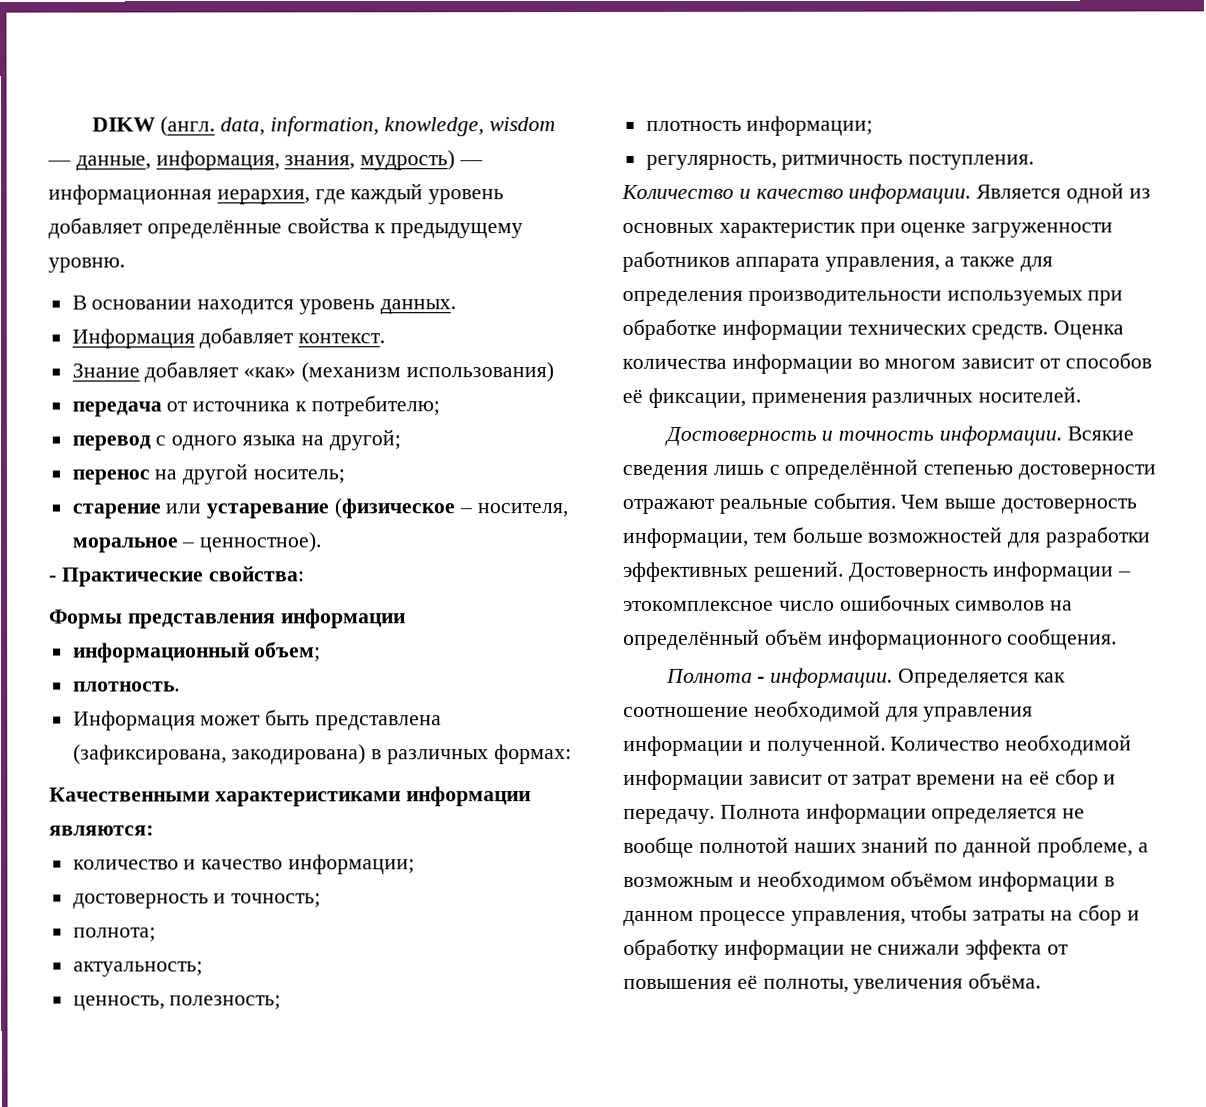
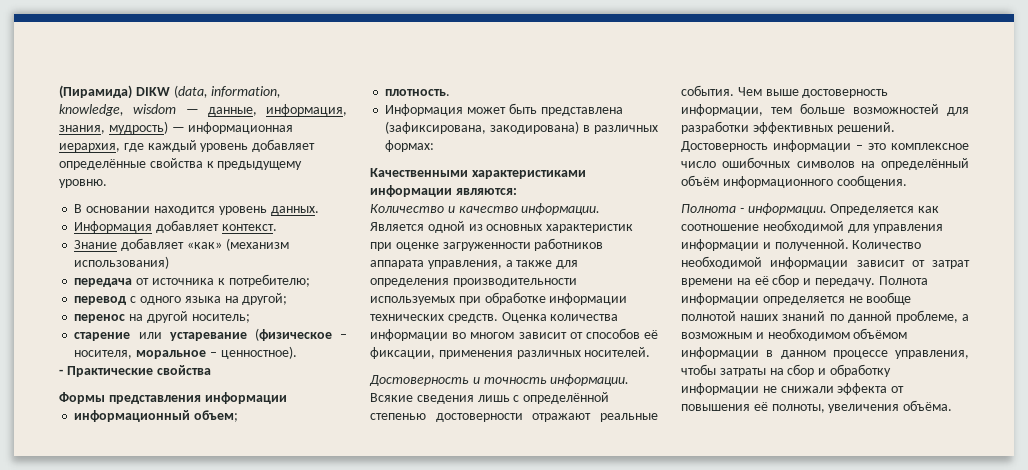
- DIKW (англ. data, information, knowledge, wisdom — данные, информация, знания, мудрость) — информационная иерархия, где каждый уровень добавляет определённые свойства к предыдущему уровню.
+ (Пирамида) DIKW (data, information, knowledge, wisdom — данные, информация, знания, мудрость) — информационная иерархия, где каждый уровень добавляет определённые свойства к предыдущему уровню.
- - Практические свойства:
+ - Практические свойства
- количество и качество информации;
- достоверность и точность;
- полнота;
- актуальность;
- ценность, полезность;
- плотность информации;
- регулярность, ритмичность поступления.
- Достоверность информации – этокомплексное число ошибочных символов на определённый объём информационного сообщения.
+ Достоверность информации – это комплексное число ошибочных символов на определённый объём информационного сообщения.

